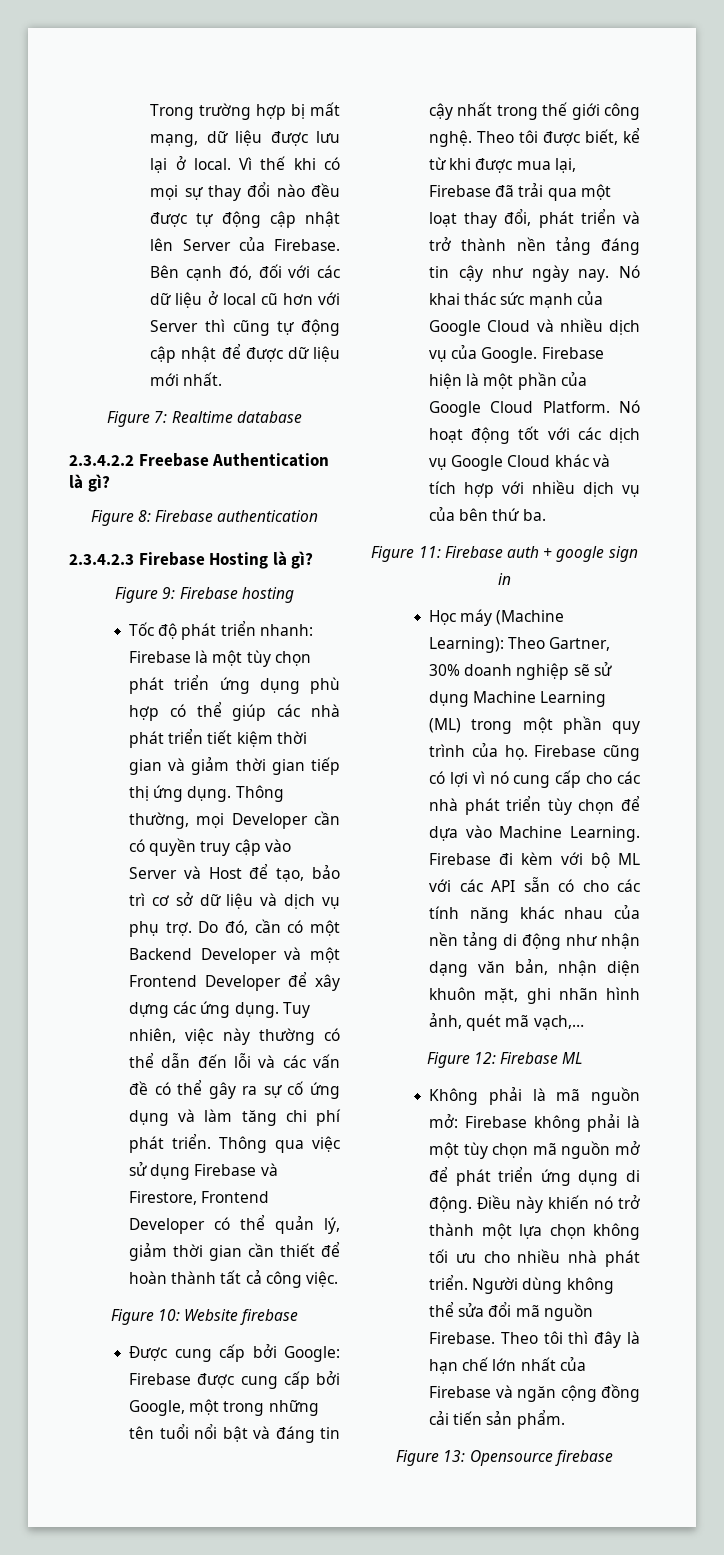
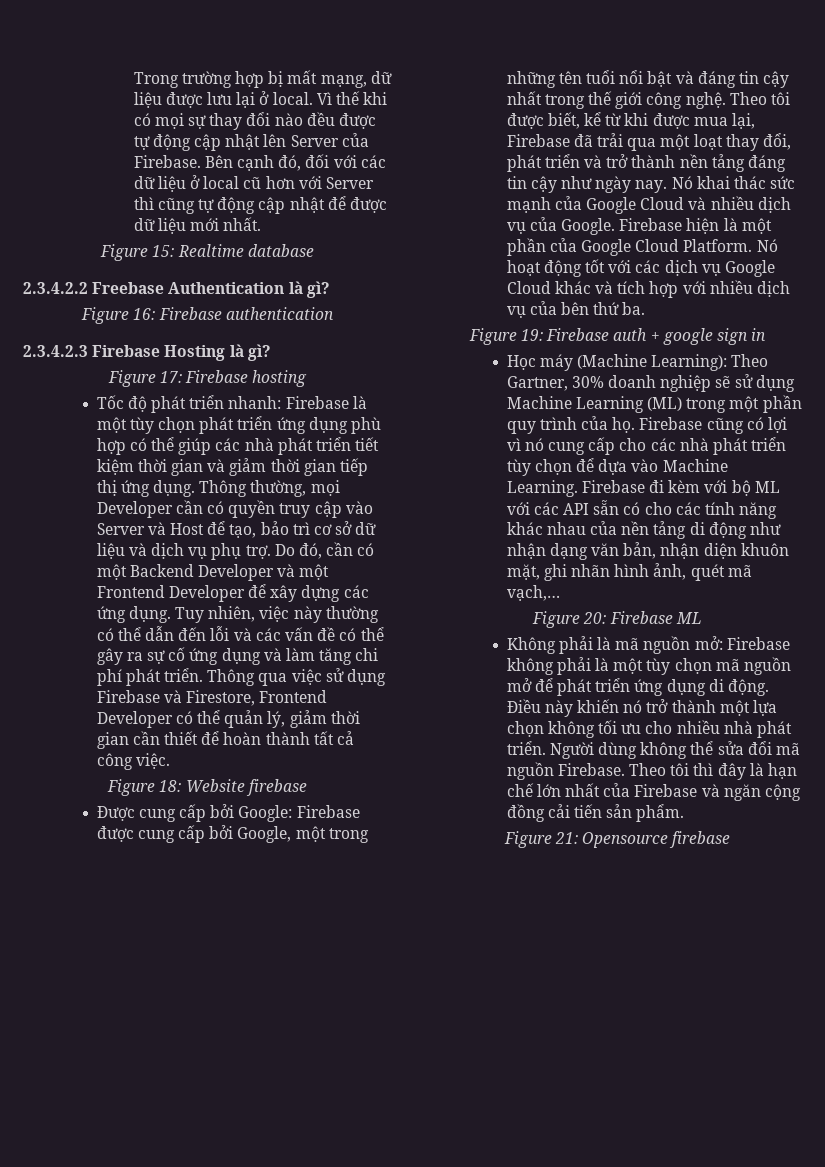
- Figure 7: Realtime database
+ Figure 15: Realtime database
- Figure 8: Firebase authentication
+ Figure 16: Firebase authentication
- Figure 9: Firebase hosting
+ Figure 17: Firebase hosting
- Figure 10: Website firebase
+ Figure 18: Website firebase
- Figure 11: Firebase auth + google sign in
+ Figure 19: Firebase auth + google sign in
- Figure 12: Firebase ML
+ Figure 20: Firebase ML
- Figure 13: Opensource firebase
+ Figure 21: Opensource firebase

